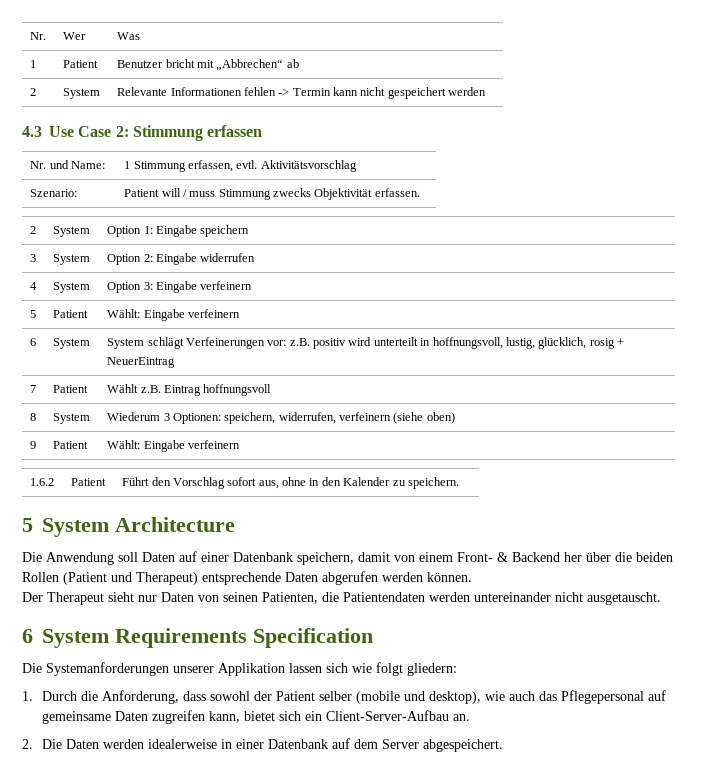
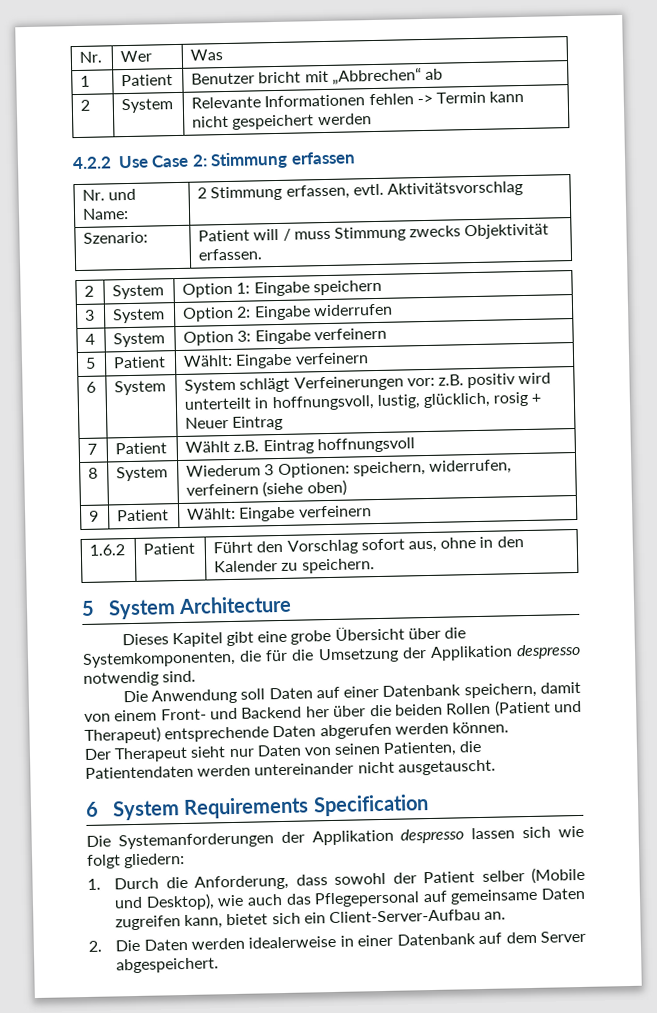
- 4.3 Use Case 2: Stimmung erfassen
+ 4.2.2 Use Case 2: Stimmung erfassen
- Nr. und Name: | 1 Stimmung erfassen, evtl. Aktivitätsvorschlag
+ Nr. und Name: | 2 Stimmung erfassen, evtl. Aktivitätsvorschlag
- 6 | System | System schlägt Verfeinerungen vor: z.B. positiv wird unterteilt in hoffnungsvoll, lustig, glücklich, rosig + NeuerEintrag
+ 6 | System | System schlägt Verfeinerungen vor: z.B. positiv wird unterteilt in hoffnungsvoll, lustig, glücklich, rosig + Neuer Eintrag
+ Dieses Kapitel gibt eine grobe Übersicht über die Systemkomponenten, die für die Umsetzung der Applikation despresso notwendig sind.
- Die Anwendung soll Daten auf einer Datenbank speichern, damit von einem Front- & Backend her über die beiden Rollen (Patient und Therapeut) entsprechende Daten abgerufen werden können.
+ Die Anwendung soll Daten auf einer Datenbank speichern, damit von einem Front- und Backend her über die beiden Rollen (Patient und Therapeut) entsprechende Daten abgerufen werden können.
- Die Systemanforderungen unserer Applikation lassen sich wie folgt gliedern:
+ Die Systemanforderungen der Applikation despresso lassen sich wie folgt gliedern:
- 1. Durch die Anforderung, dass sowohl der Patient selber (mobile und desktop), wie auch das Pflegepersonal auf gemeinsame Daten zugreifen kann, bietet sich ein Client-Server-Aufbau an.
+ 1. Durch die Anforderung, dass sowohl der Patient selber (Mobile und Desktop), wie auch das Pflegepersonal auf gemeinsame Daten zugreifen kann, bietet sich ein Client-Server-Aufbau an.

